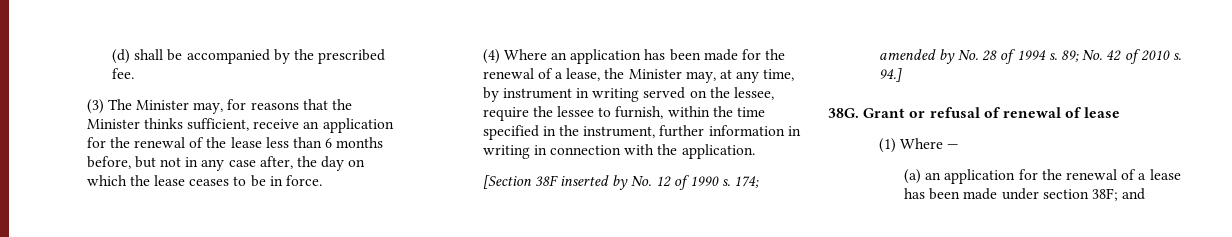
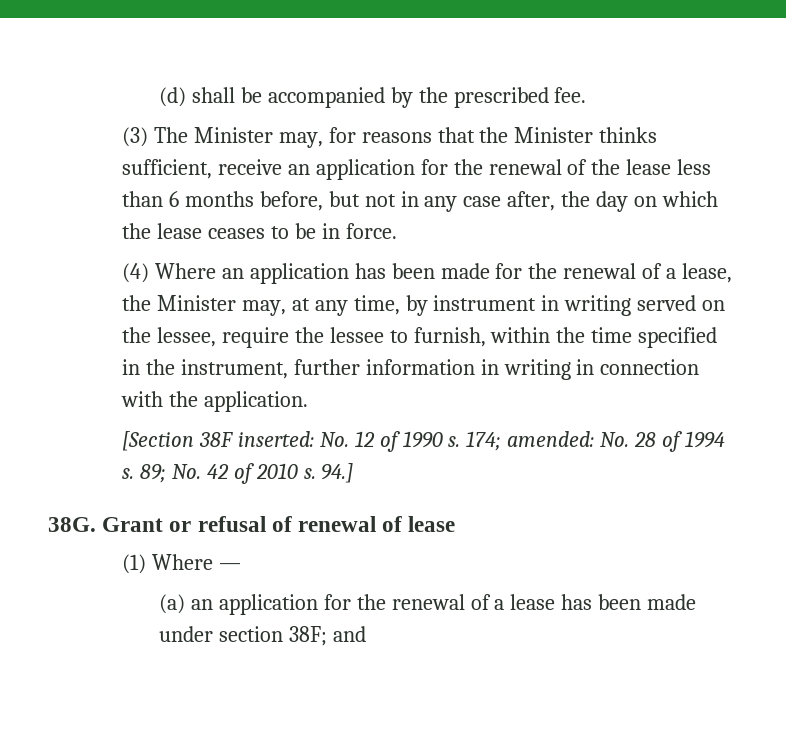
- [Section 38F inserted by No. 12 of 1990 s.
+ [Section 38F inserted: No. 12 of 1990 s.
- 174; amended by No. 28 of 1994 s.
+ 174; amended: No. 28 of 1994 s.

